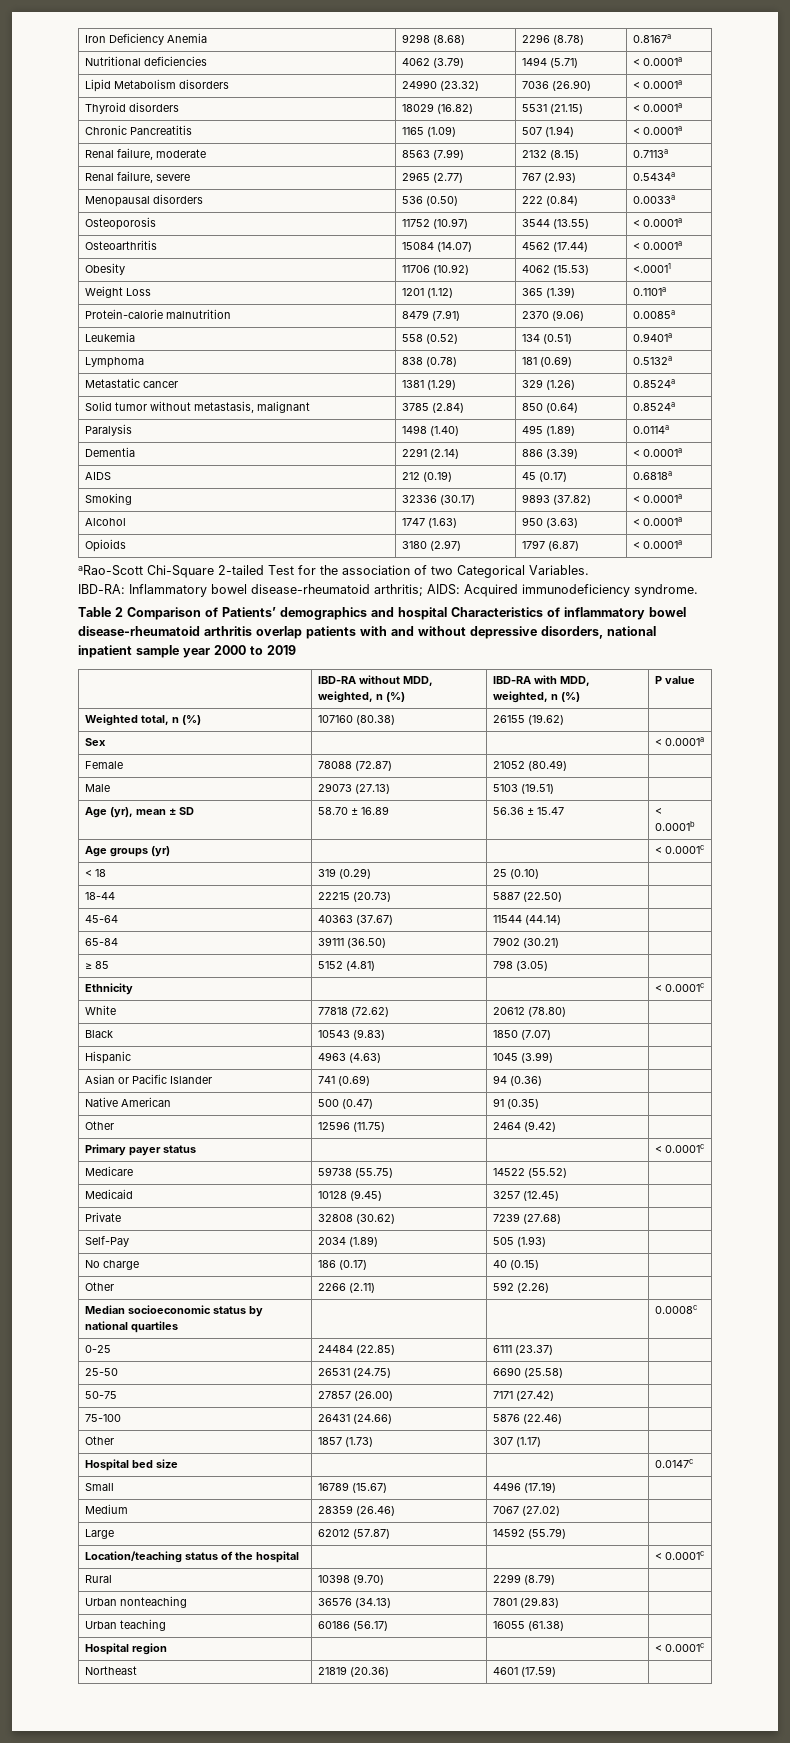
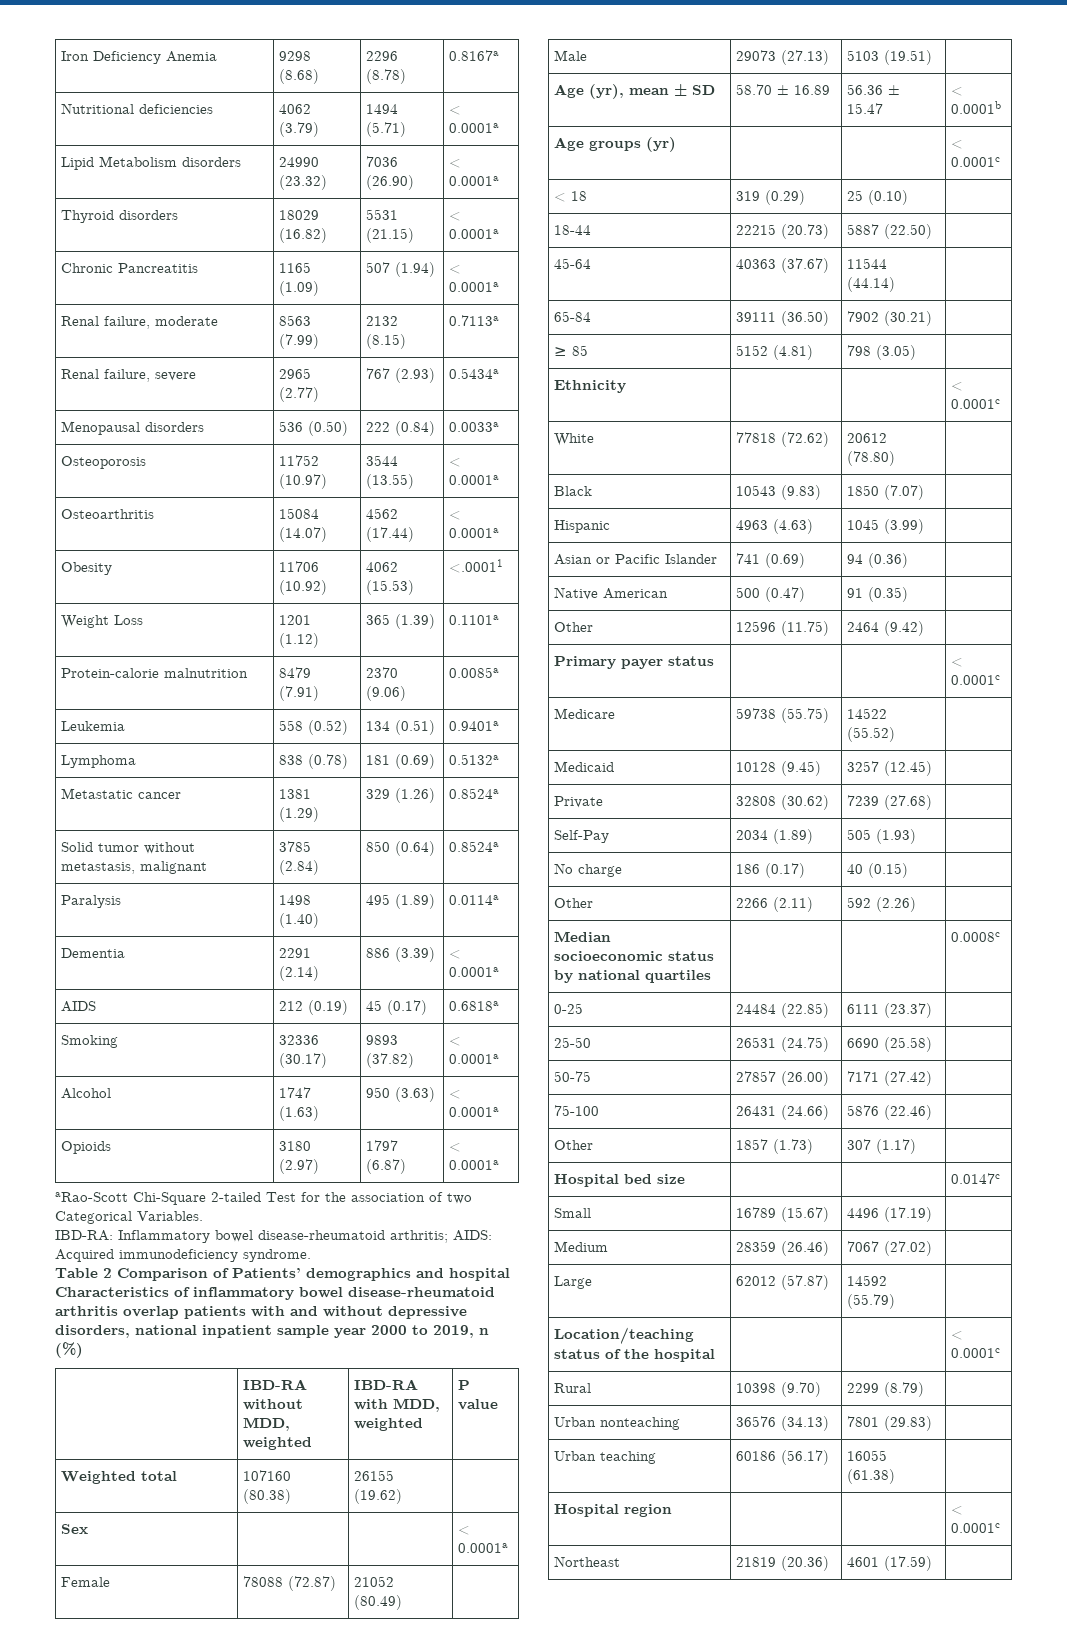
- Table 2 Comparison of Patients’ demographics and hospital Characteristics of inflammatory bowel disease-rheumatoid arthritis overlap patients with and without depressive disorders, national inpatient sample year 2000 to 2019
+ Table 2 Comparison of Patients’ demographics and hospital Characteristics of inflammatory bowel disease-rheumatoid arthritis overlap patients with and without depressive disorders, national inpatient sample year 2000 to 2019, n (%)
- | IBD-RA without MDD, weighted, n (%) | IBD-RA with MDD, weighted, n (%) | P value
+ | IBD-RA without MDD, weighted | IBD-RA with MDD, weighted | P value
- Weighted total, n (%) | 107160 (80.38) | 26155 (19.62) |
+ Weighted total | 107160 (80.38) | 26155 (19.62) |

